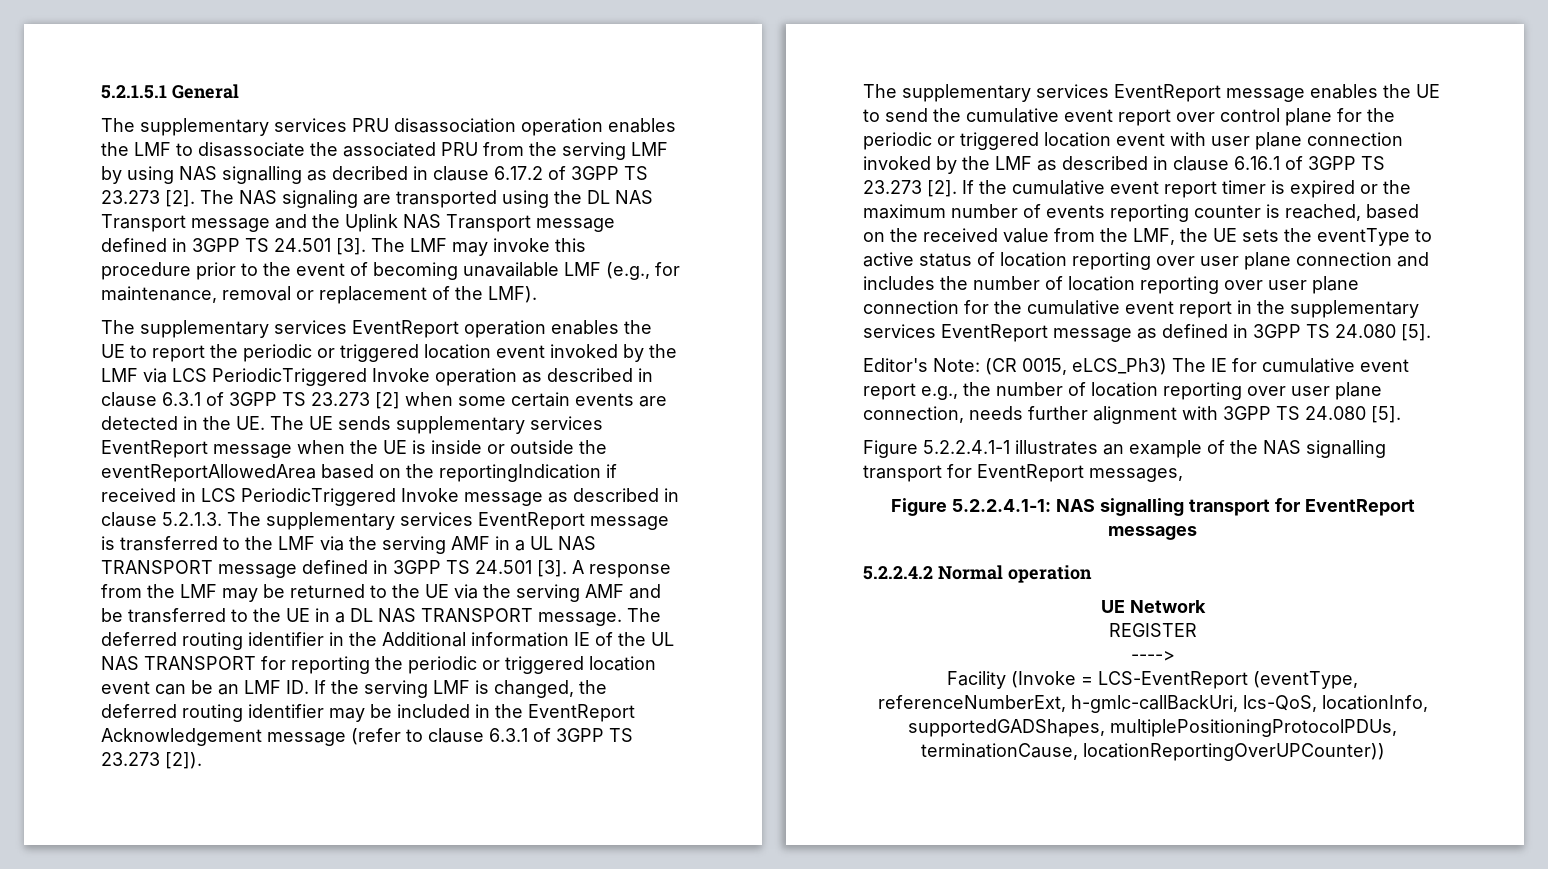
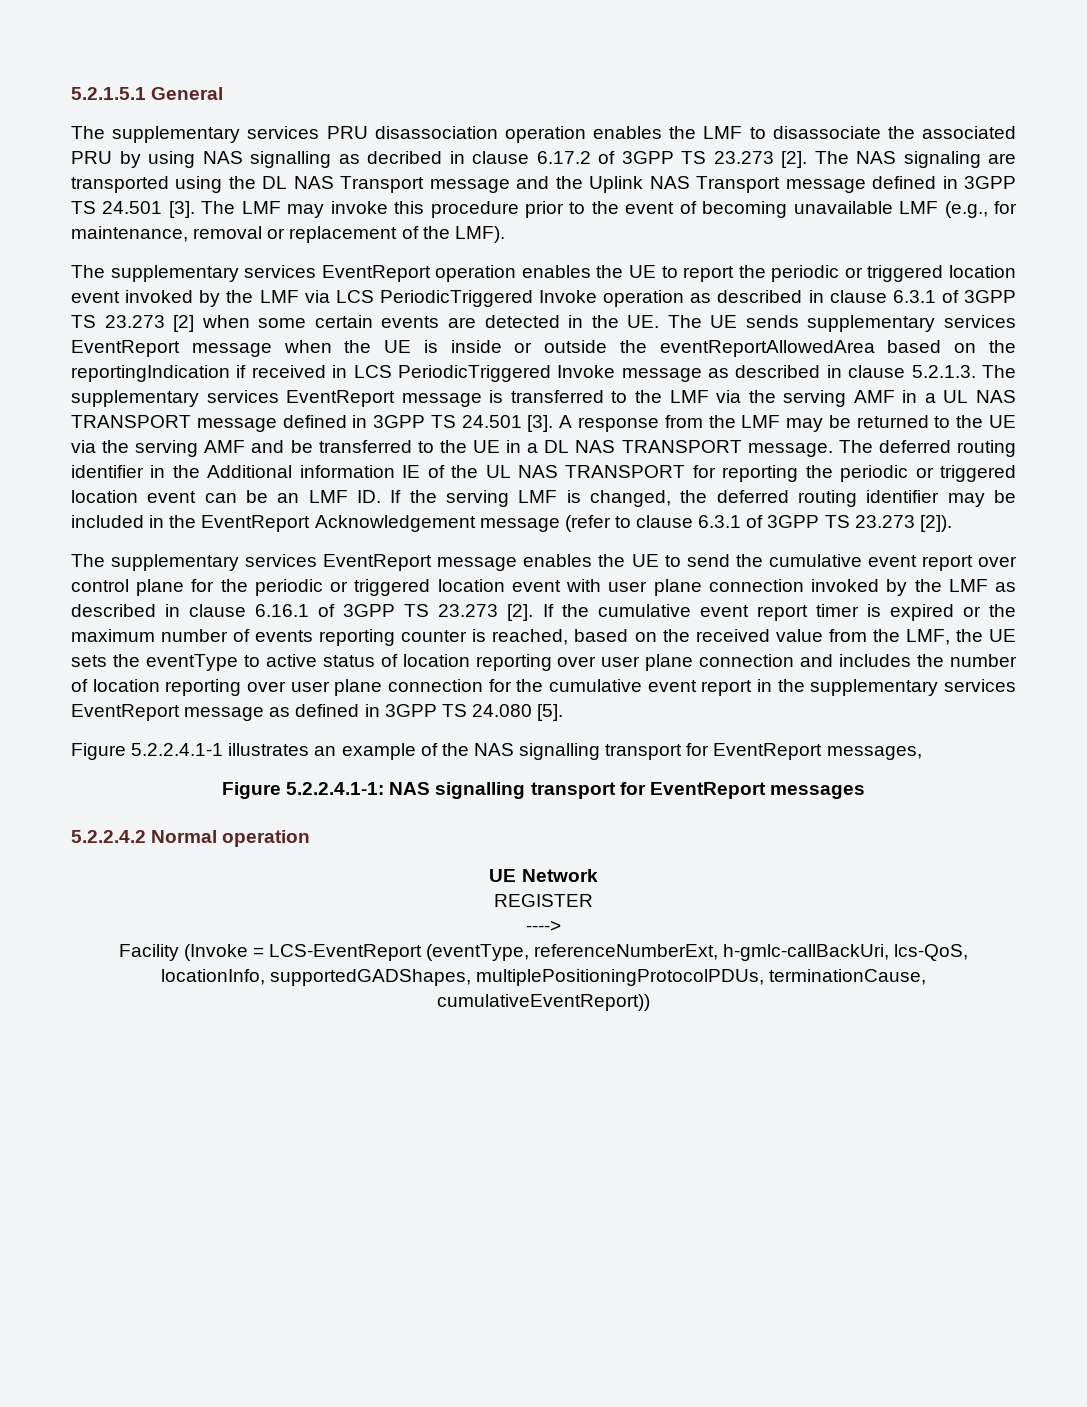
- The supplementary services PRU disassociation operation enables the LMF to disassociate the associated PRU from the serving LMF by using NAS signalling as decribed in clause 6.17.2 of 3GPP TS 23.273 [2].
+ The supplementary services PRU disassociation operation enables the LMF to disassociate the associated PRU by using NAS signalling as decribed in clause 6.17.2 of 3GPP TS 23.273 [2].
- Editor's Note: (CR 0015, eLCS_Ph3) The IE for cumulative event report e.g., the number of location reporting over user plane connection, needs further alignment with 3GPP TS 24.080 [5].
- Facility (Invoke = LCS-EventReport (eventType, referenceNumberExt, h-gmlc-callBackUri, lcs-QoS, locationInfo, supportedGADShapes, multiplePositioningProtocolPDUs, terminationCause, locationReportingOverUPCounter))
+ Facility (Invoke = LCS-EventReport (eventType, referenceNumberExt, h-gmlc-callBackUri, lcs-QoS, locationInfo, supportedGADShapes, multiplePositioningProtocolPDUs, terminationCause, cumulativeEventReport))

